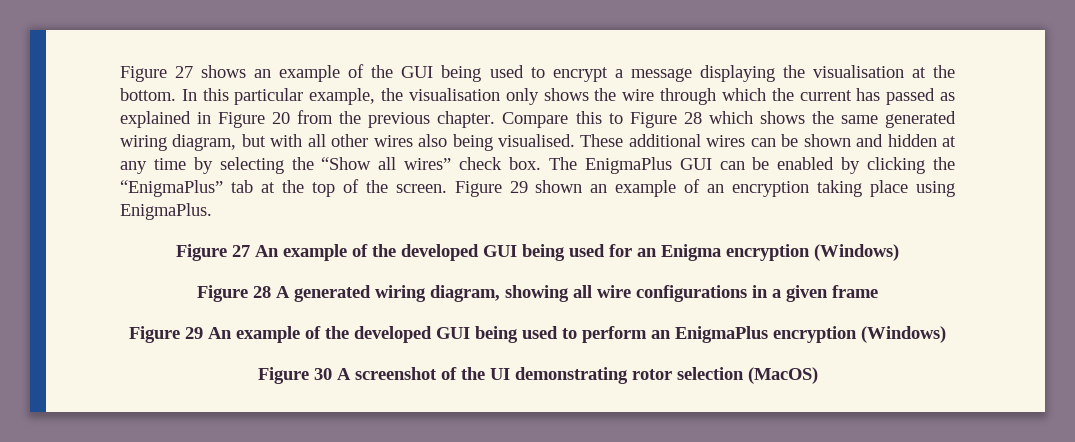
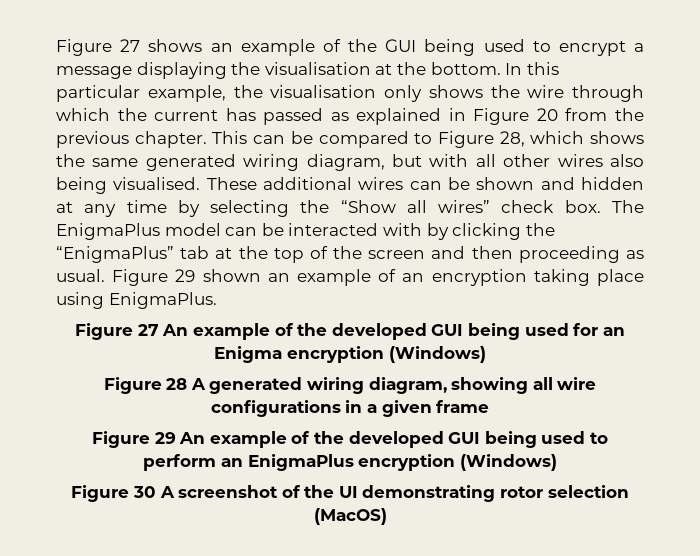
- Compare this to Figure 28 which shows the same generated wiring diagram, but with all other wires also being visualised.
+ This can be compared to Figure 28, which shows the same generated wiring diagram, but with all other wires also being visualised.
- The EnigmaPlus GUI can be enabled by clicking the “EnigmaPlus” tab at the top of the screen.
+ The EnigmaPlus model can be interacted with by clicking the “EnigmaPlus” tab at the top of the screen and then proceeding as usual.

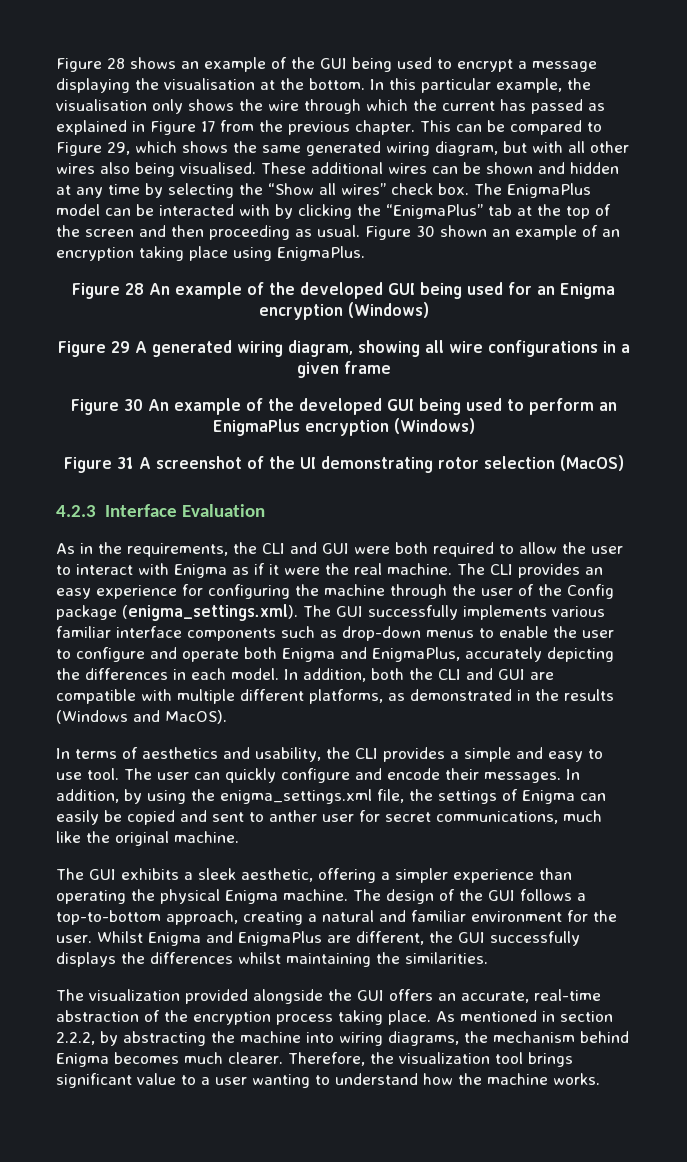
- Figure 27 shows an example of the GUI being used to encrypt a message displaying the visualisation at the bottom.
+ Figure 28 shows an example of the GUI being used to encrypt a message displaying the visualisation at the bottom.
- In this particular example, the visualisation only shows the wire through which the current has passed as explained in Figure 20 from the previous chapter.
+ In this particular example, the visualisation only shows the wire through which the current has passed as explained in Figure 17 from the previous chapter.
- This can be compared to Figure 28, which shows the same generated wiring diagram, but with all other wires also being visualised.
+ This can be compared to Figure 29, which shows the same generated wiring diagram, but with all other wires also being visualised.
- Figure 29 shown an example of an encryption taking place using EnigmaPlus.
+ Figure 30 shown an example of an encryption taking place using EnigmaPlus.
- Figure 27 An example of the developed GUI being used for an Enigma encryption (Windows)
+ Figure 28 An example of the developed GUI being used for an Enigma encryption (Windows)
- Figure 28 A generated wiring diagram, showing all wire configurations in a given frame
+ Figure 29 A generated wiring diagram, showing all wire configurations in a given frame
- Figure 29 An example of the developed GUI being used to perform an EnigmaPlus encryption (Windows)
+ Figure 30 An example of the developed GUI being used to perform an EnigmaPlus encryption (Windows)
- Figure 30 A screenshot of the UI demonstrating rotor selection (MacOS)
+ Figure 31 A screenshot of the UI demonstrating rotor selection (MacOS)
+ 4.2.3 Interface Evaluation
+ As in the requirements, the CLI and GUI were both required to allow the user to interact with Enigma as if it were the real machine. The CLI provides an easy experience for configuring the machine through the user of the Config package (enigma_settings.xml). The GUI successfully implements various familiar interface components such as drop-down menus to enable the user to configure and operate both Enigma and EnigmaPlus, accurately depicting the differences in each model. In addition, both the CLI and GUI are compatible with multiple different platforms, as demonstrated in the results (Windows and MacOS).
+ In terms of aesthetics and usability, the CLI provides a simple and easy to use tool. The user can quickly configure and encode their messages. In addition, by using the enigma_settings.xml file, the settings of Enigma can easily be copied and sent to anther user for secret communications, much like the original machine.
+ The GUI exhibits a sleek aesthetic, offering a simpler experience than operating the physical Enigma machine. The design of the GUI follows a top-to-bottom approach, creating a natural and familiar environment for the user. Whilst Enigma and EnigmaPlus are different, the GUI successfully displays the differences whilst maintaining the similarities.
+ The visualization provided alongside the GUI offers an accurate, real-time abstraction of the encryption process taking place. As mentioned in section 2.2.2, by abstracting the machine into wiring diagrams, the mechanism behind Enigma becomes much clearer. Therefore, the visualization tool brings significant value to a user wanting to understand how the machine works.

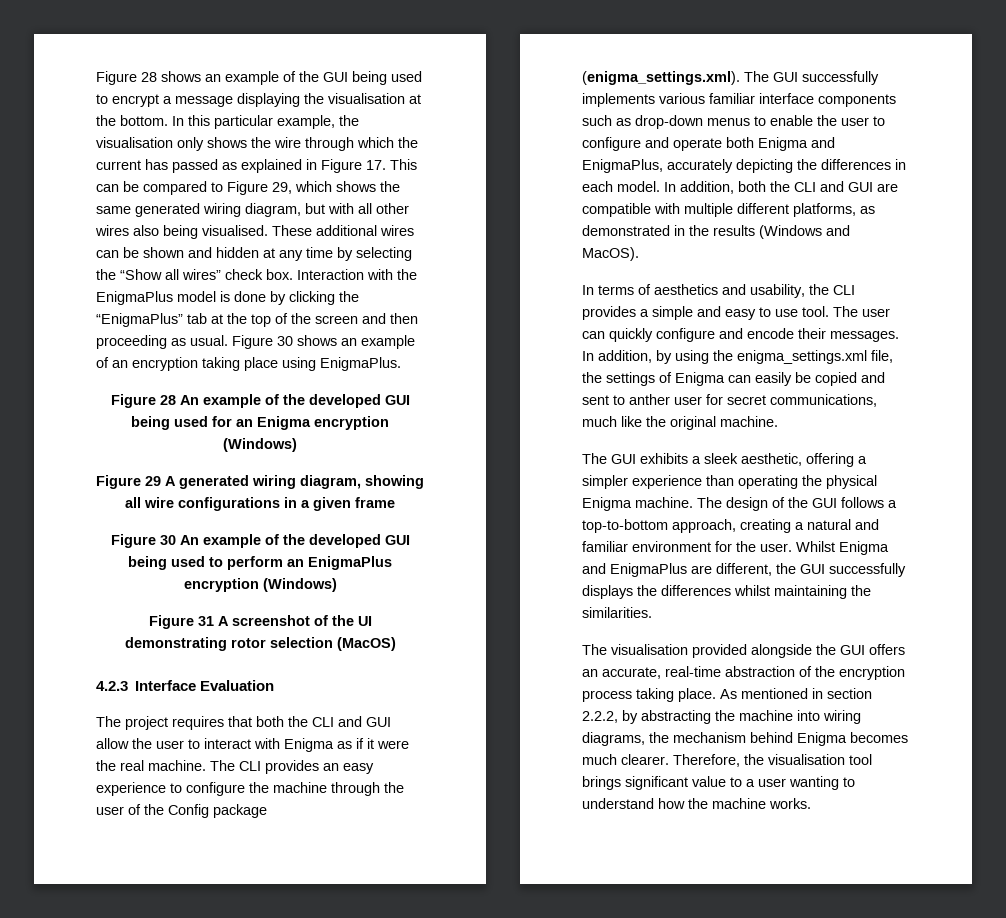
- In this particular example, the visualisation only shows the wire through which the current has passed as explained in Figure 17 from the previous chapter. This can be compared to Figure 29, which shows the same generated wiring diagram, but with all other wires also being visualised.
+ In this particular example, the visualisation only shows the wire through which the current has passed as explained in Figure 17. This can be compared to Figure 29, which shows the same generated wiring diagram, but with all other wires also being visualised.
- The EnigmaPlus model can be interacted with by clicking the “EnigmaPlus” tab at the top of the screen and then proceeding as usual.
+ Interaction with the EnigmaPlus model is done by clicking the “EnigmaPlus” tab at the top of the screen and then proceeding as usual.
- Figure 30 shown an example of an encryption taking place using EnigmaPlus.
+ Figure 30 shows an example of an encryption taking place using EnigmaPlus.
- As in the requirements, the CLI and GUI were both required to allow the user to interact with Enigma as if it were the real machine.
+ The project requires that both the CLI and GUI allow the user to interact with Enigma as if it were the real machine.
- The CLI provides an easy experience for configuring the machine through the user of the Config package (enigma_settings.xml). The GUI successfully implements various familiar interface components such as drop-down menus to enable the user to configure and operate both Enigma and EnigmaPlus, accurately depicting the differences in each model.
+ The CLI provides an easy experience to configure the machine through the user of the Config package (enigma_settings.xml). The GUI successfully implements various familiar interface components such as drop-down menus to enable the user to configure and operate both Enigma and EnigmaPlus, accurately depicting the differences in each model.
- The visualization provided alongside the GUI offers an accurate, real-time abstraction of the encryption process taking place.
+ The visualisation provided alongside the GUI offers an accurate, real-time abstraction of the encryption process taking place.
- Therefore, the visualization tool brings significant value to a user wanting to understand how the machine works.
+ Therefore, the visualisation tool brings significant value to a user wanting to understand how the machine works.

